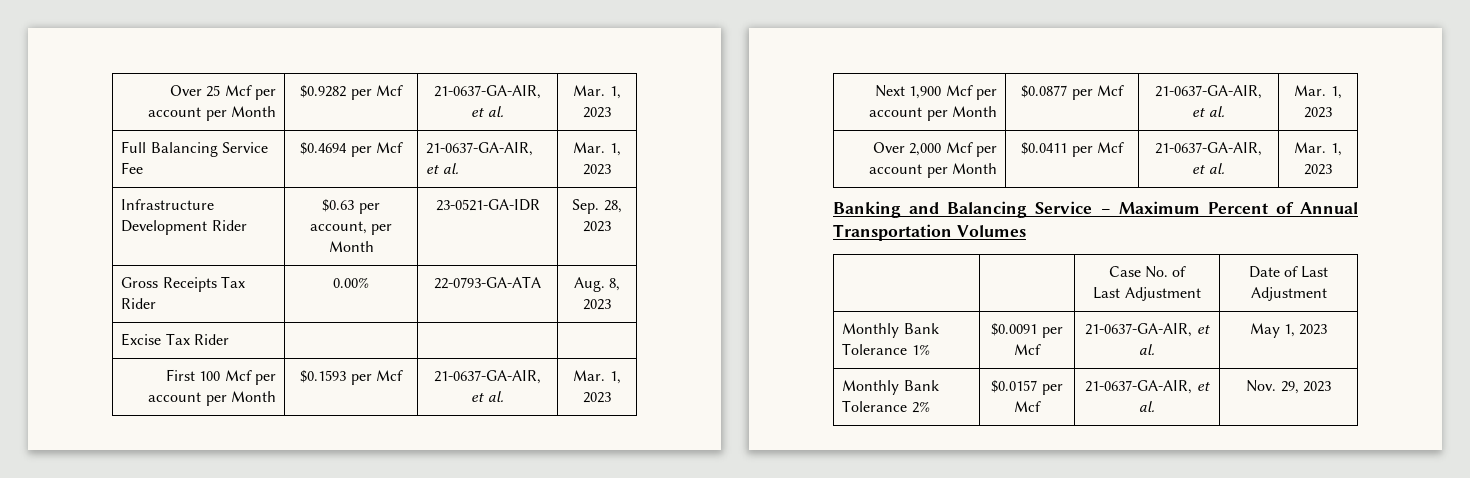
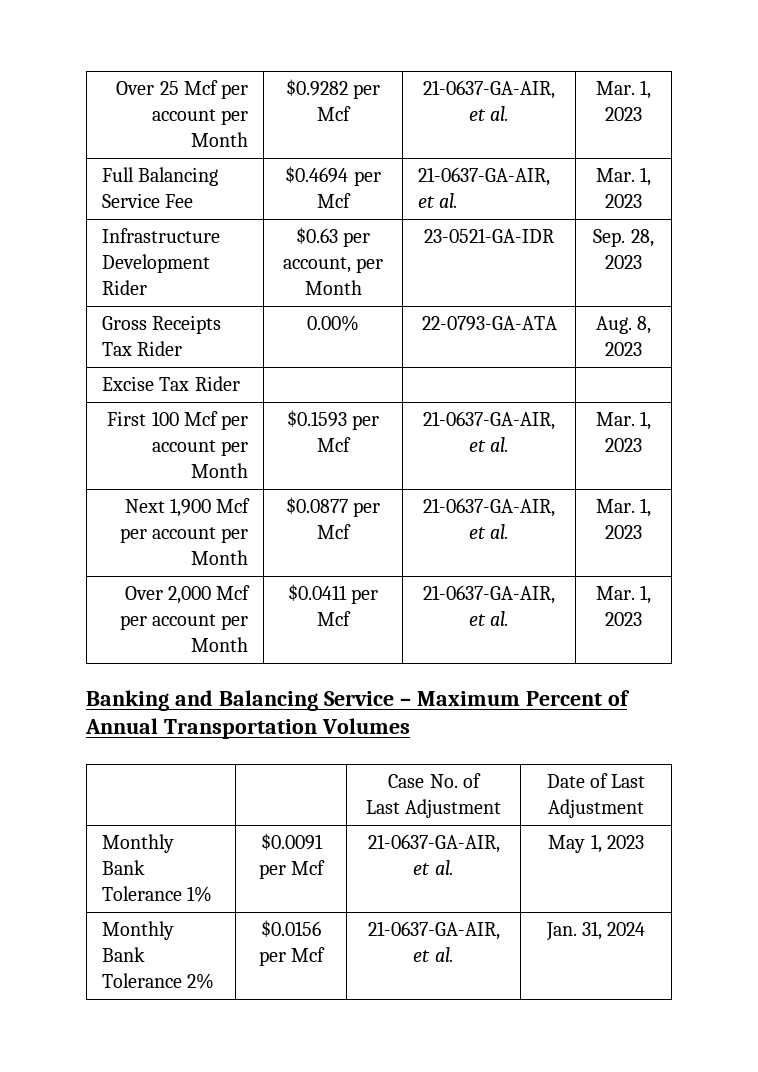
- Monthly Bank Tolerance 2% | $0.0157 per Mcf | 21-0637-GA-AIR, et al. | Nov. 29, 2023
+ Monthly Bank Tolerance 2% | $0.0156 per Mcf | 21-0637-GA-AIR, et al. | Jan. 31, 2024

